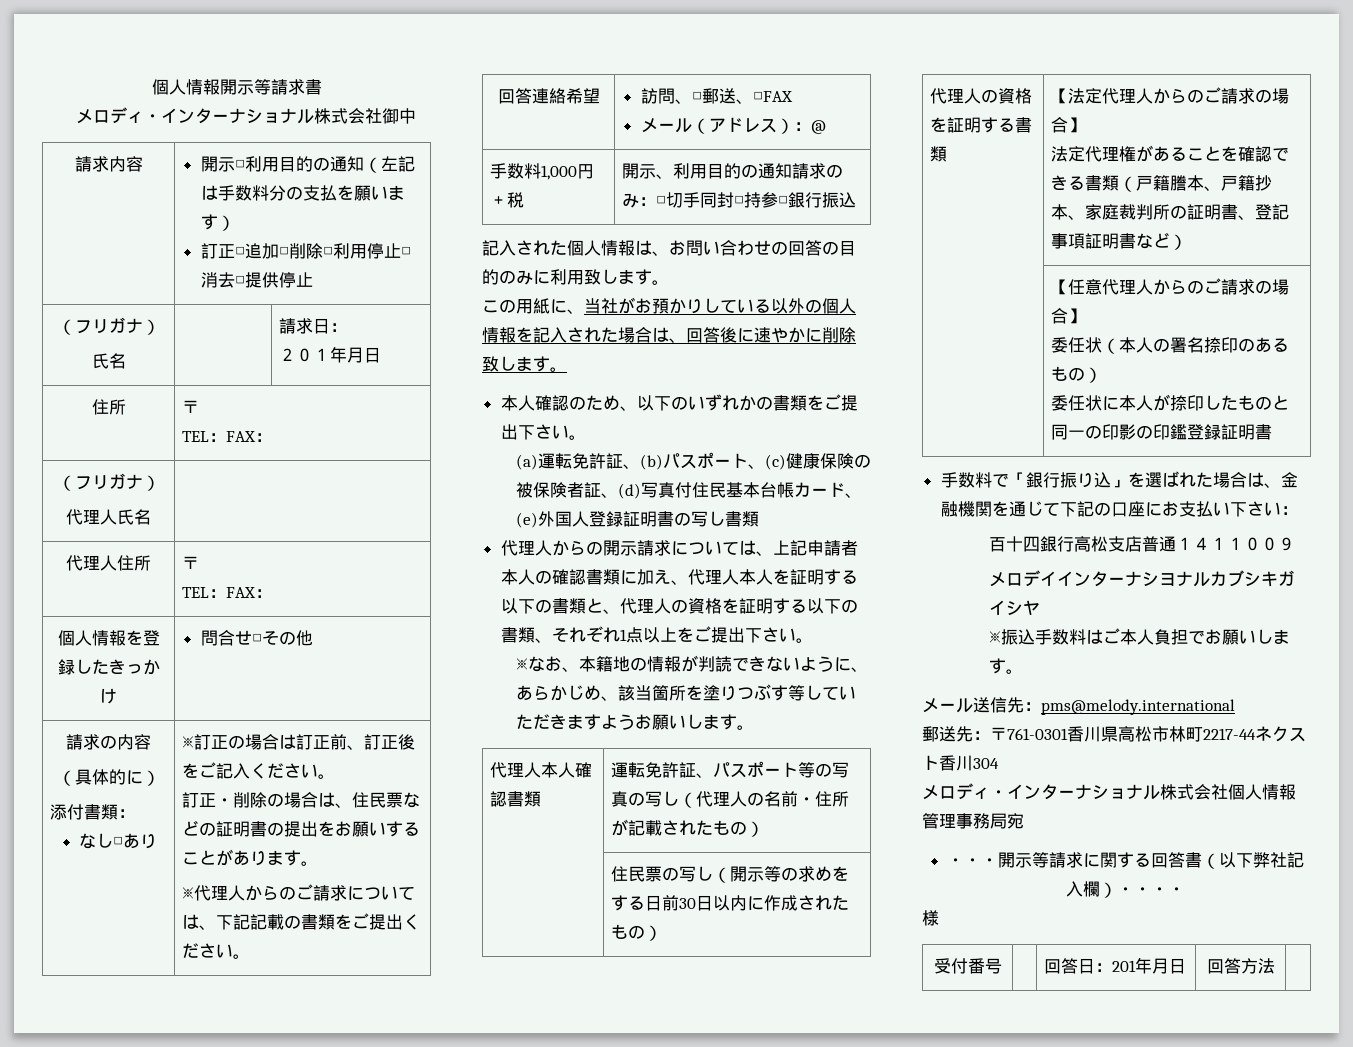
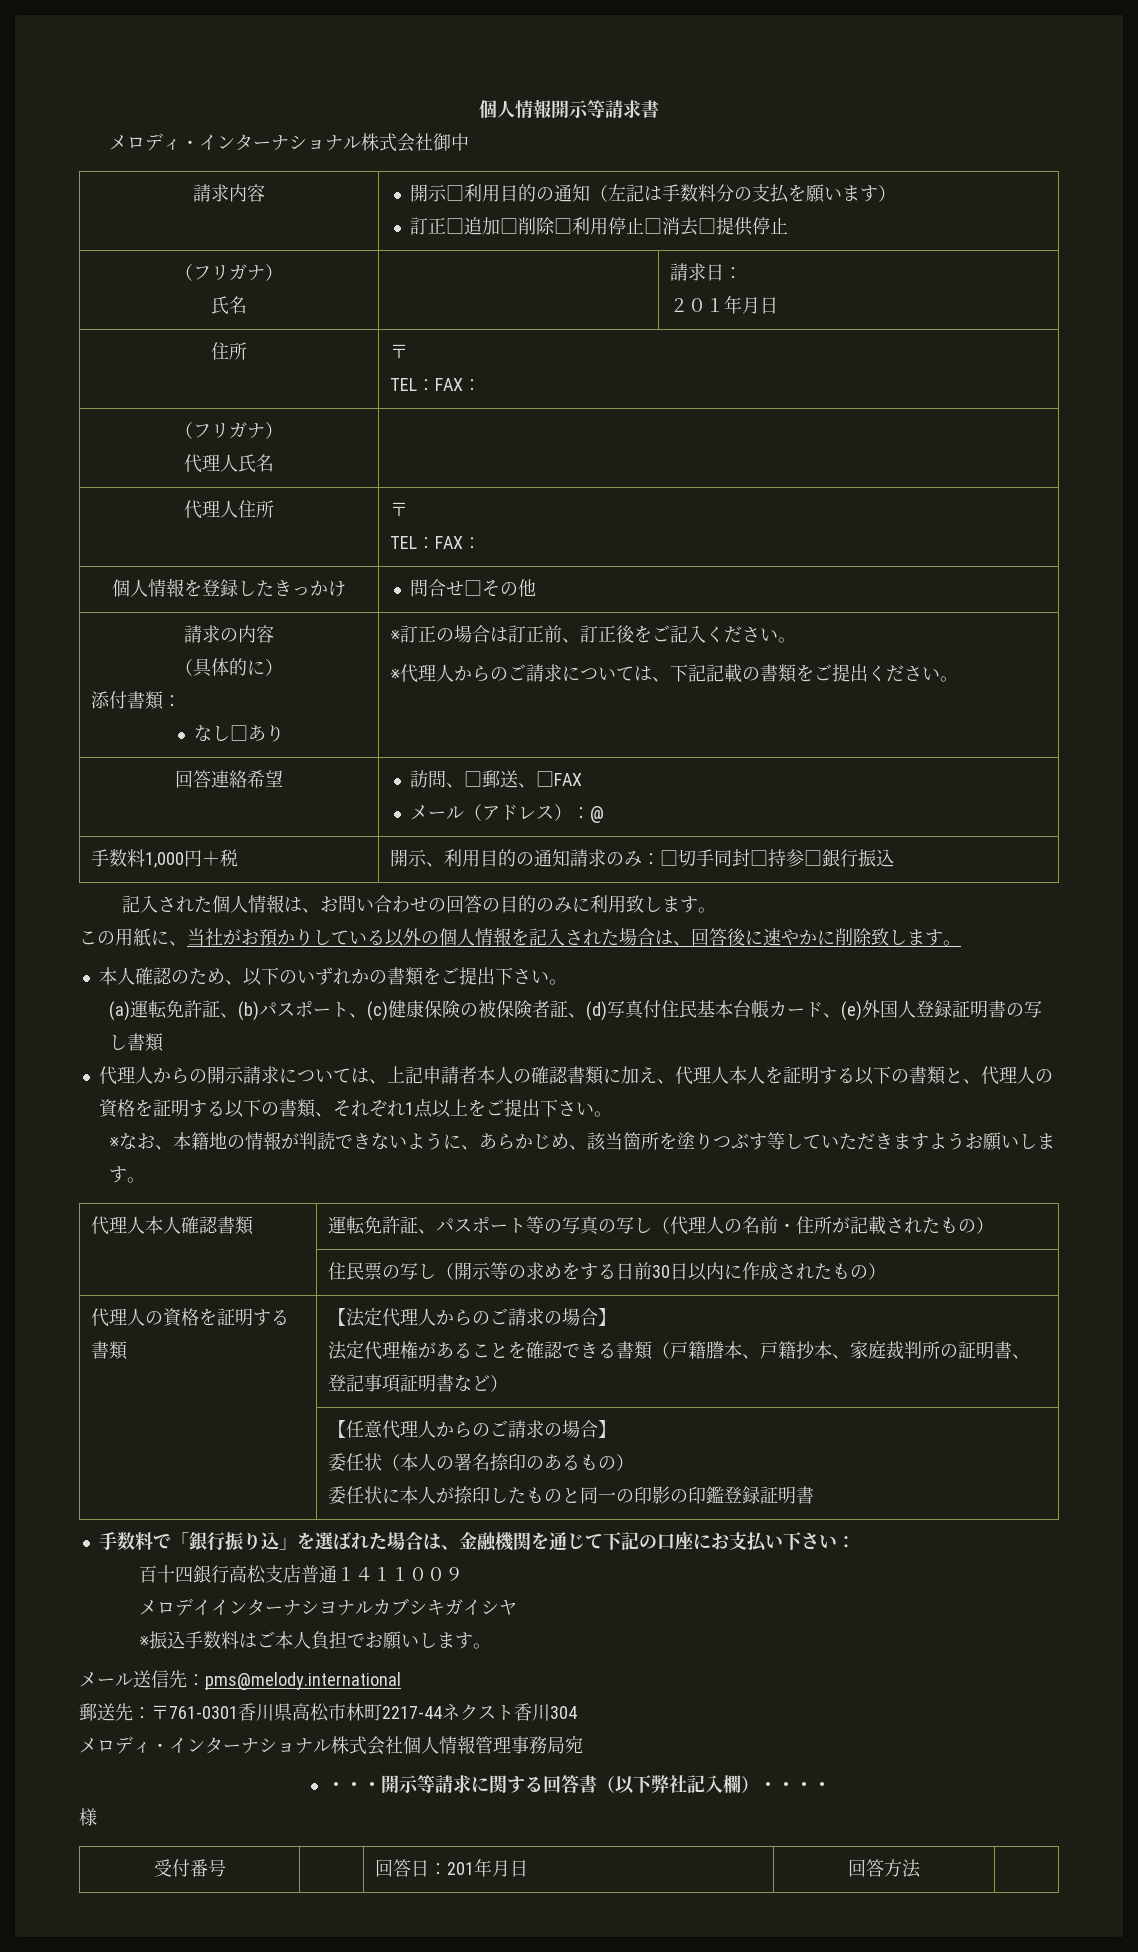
- 訂正・削除の場合は、住民票などの証明書の提出をお願いすることがあります。

